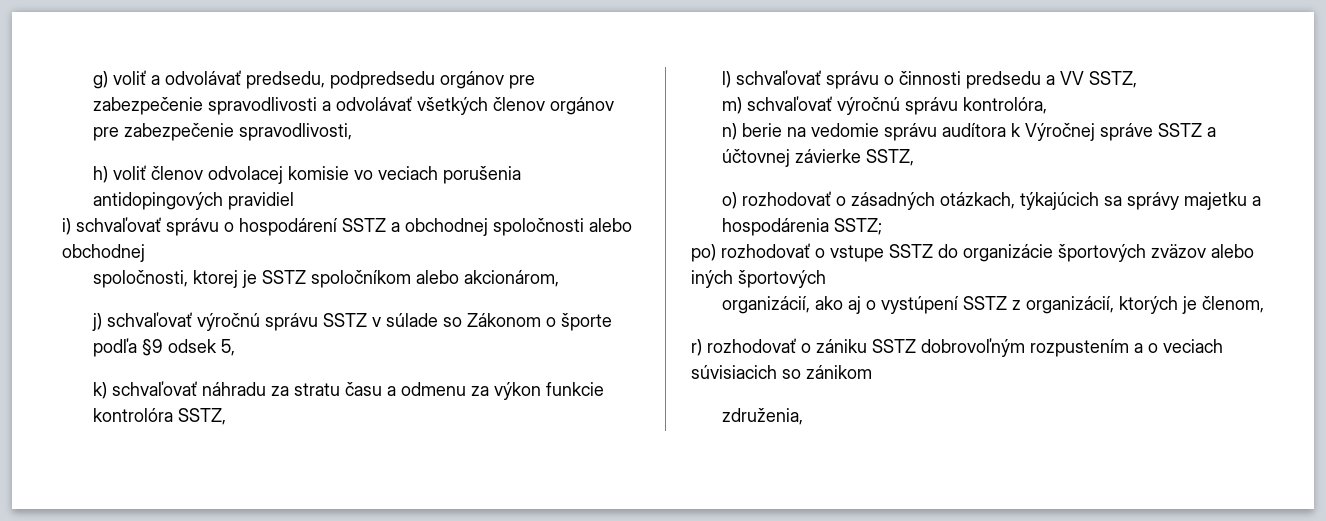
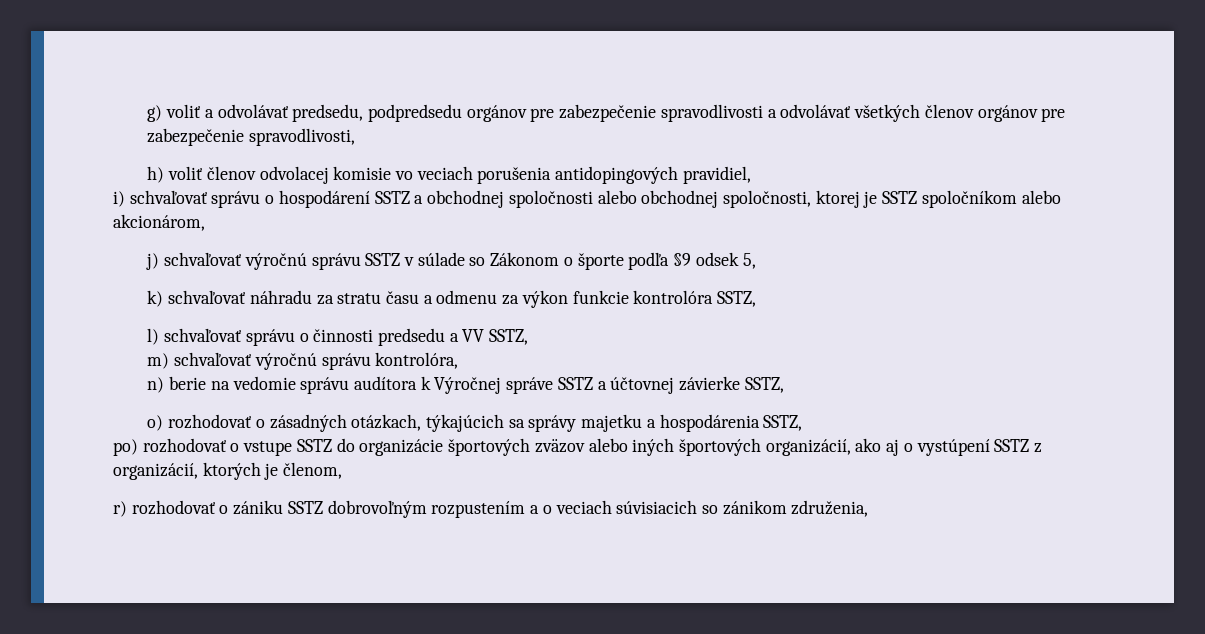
- h) voliť členov odvolacej komisie vo veciach porušenia antidopingových pravidiel
+ h) voliť členov odvolacej komisie vo veciach porušenia antidopingových pravidiel,
- i) schvaľovať správu o hospodárení SSTZ a obchodnej spoločnosti alebo obchodnej
- spoločnosti, ktorej je SSTZ spoločníkom alebo akcionárom,
+ i) schvaľovať správu o hospodárení SSTZ a obchodnej spoločnosti alebo obchodnej spoločnosti, ktorej je SSTZ spoločníkom alebo akcionárom,
- o) rozhodovať o zásadných otázkach, týkajúcich sa správy majetku a hospodárenia SSTZ;
+ o) rozhodovať o zásadných otázkach, týkajúcich sa správy majetku a hospodárenia SSTZ,
- po) rozhodovať o vstupe SSTZ do organizácie športových zväzov alebo iných športových
- organizácií, ako aj o vystúpení SSTZ z organizácií, ktorých je členom,
+ po) rozhodovať o vstupe SSTZ do organizácie športových zväzov alebo iných športových organizácií, ako aj o vystúpení SSTZ z organizácií, ktorých je členom,
- r) rozhodovať o zániku SSTZ dobrovoľným rozpustením a o veciach súvisiacich so zánikom
- združenia,
+ r) rozhodovať o zániku SSTZ dobrovoľným rozpustením a o veciach súvisiacich so zánikom združenia,

